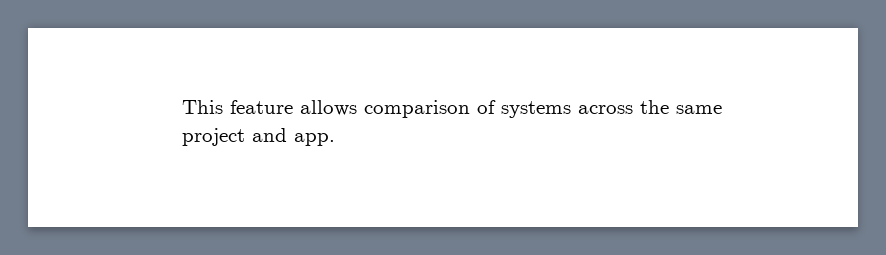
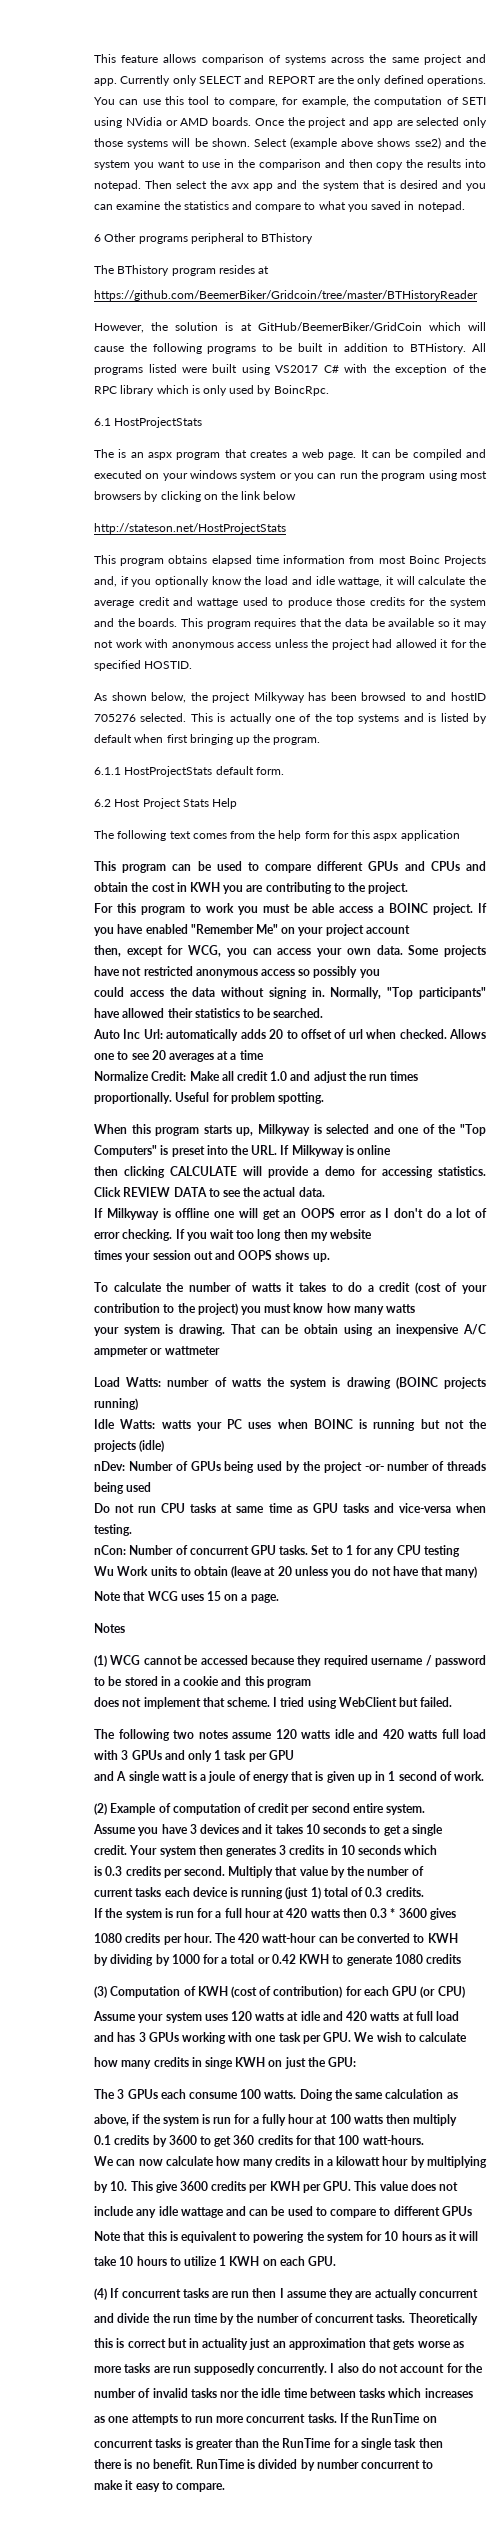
+ Currently only SELECT and REPORT are the only defined operations. You can use this tool to compare, for example, the computation of SETI using NVidia or AMD boards. Once the project and app are selected only those systems will be shown. Select (example above shows sse2) and the system you want to use in the comparison and then copy the results into notepad. Then select the avx app and the system that is desired and you can examine the statistics and compare to what you saved in notepad.
+ 6 Other programs peripheral to BThistory
+ The BThistory program resides at
+ https://github.com/BeemerBiker/Gridcoin/tree/master/BTHistoryReader
+ However, the solution is at GitHub/BeemerBiker/GridCoin which will cause the following programs to be built in addition to BTHistory. All programs listed were built using VS2017 C# with the exception of the RPC library which is only used by BoincRpc.
+ 6.1 HostProjectStats
+ The is an aspx program that creates a web page. It can be compiled and executed on your windows system or you can run the program using most browsers by clicking on the link below
+ http://stateson.net/HostProjectStats
+ This program obtains elapsed time information from most Boinc Projects and, if you optionally know the load and idle wattage, it will calculate the average credit and wattage used to produce those credits for the system and the boards. This program requires that the data be available so it may not work with anonymous access unless the project had allowed it for the specified HOSTID.
+ As shown below, the project Milkyway has been browsed to and hostID 705276 selected. This is actually one of the top systems and is listed by default when first bringing up the program.
+ 6.1.1 HostProjectStats default form.
+ 6.2 Host Project Stats Help
+ The following text comes from the help form for this aspx application
+ This program can be used to compare different GPUs and CPUs and obtain the cost in KWH you are contributing to the project.
+ For this program to work you must be able access a BOINC project. If you have enabled "Remember Me" on your project account
+ then, except for WCG, you can access your own data. Some projects have not restricted anonymous access so possibly you
+ could access the data without signing in. Normally, "Top participants" have allowed their statistics to be searched.
+ Auto Inc Url: automatically adds 20 to offset of url when checked. Allows one to see 20 averages at a time
+ Normalize Credit: Make all credit 1.0 and adjust the run times proportionally. Useful for problem spotting.
+ When this program starts up, Milkyway is selected and one of the "Top Computers" is preset into the URL. If Milkyway is online
+ then clicking CALCULATE will provide a demo for accessing statistics. Click REVIEW DATA to see the actual data.
+ If Milkyway is offline one will get an OOPS error as I don't do a lot of error checking. If you wait too long then my website
+ times your session out and OOPS shows up.
+ To calculate the number of watts it takes to do a credit (cost of your contribution to the project) you must know how many watts
+ your system is drawing. That can be obtain using an inexpensive A/C ampmeter or wattmeter
+ Load Watts: number of watts the system is drawing (BOINC projects running)
+ Idle Watts: watts your PC uses when BOINC is running but not the projects (idle)
+ nDev: Number of GPUs being used by the project -or- number of threads being used
+ Do not run CPU tasks at same time as GPU tasks and vice-versa when testing.
+ nCon: Number of concurrent GPU tasks. Set to 1 for any CPU testing
+ Wu Work units to obtain (leave at 20 unless you do not have that many)
+ Note that WCG uses 15 on a page.
+ Notes
+ (1) WCG cannot be accessed because they required username / password to be stored in a cookie and this program
+ does not implement that scheme. I tried using WebClient but failed.
+ The following two notes assume 120 watts idle and 420 watts full load with 3 GPUs and only 1 task per GPU
+ and A single watt is a joule of energy that is given up in 1 second of work.
+ (2) Example of computation of credit per second entire system.
+ Assume you have 3 devices and it takes 10 seconds to get a single
+ credit. Your system then generates 3 credits in 10 seconds which
+ is 0.3 credits per second. Multiply that value by the number of
+ current tasks each device is running (just 1) total of 0.3 credits.
+ If the system is run for a full hour at 420 watts then 0.3 * 3600 gives
+ 1080 credits per hour. The 420 watt-hour can be converted to KWH
+ by dividing by 1000 for a total or 0.42 KWH to generate 1080 credits
+ (3) Computation of KWH (cost of contribution) for each GPU (or CPU)
+ Assume your system uses 120 watts at idle and 420 watts at full load
+ and has 3 GPUs working with one task per GPU. We wish to calculate
+ how many credits in singe KWH on just the GPU:
+ The 3 GPUs each consume 100 watts. Doing the same calculation as
+ above, if the system is run for a fully hour at 100 watts then multiply
+ 0.1 credits by 3600 to get 360 credits for that 100 watt-hours.
+ We can now calculate how many credits in a kilowatt hour by multiplying
+ by 10. This give 3600 credits per KWH per GPU. This value does not
+ include any idle wattage and can be used to compare to different GPUs
+ Note that this is equivalent to powering the system for 10 hours as it will
+ take 10 hours to utilize 1 KWH on each GPU.
+ (4) If concurrent tasks are run then I assume they are actually concurrent
+ and divide the run time by the number of concurrent tasks. Theoretically
+ this is correct but in actuality just an approximation that gets worse as
+ more tasks are run supposedly concurrently. I also do not account for the
+ number of invalid tasks nor the idle time between tasks which increases
+ as one attempts to run more concurrent tasks. If the RunTime on
+ concurrent tasks is greater than the RunTime for a single task then
+ there is no benefit. RunTime is divided by number concurrent to
+ make it easy to compare.

